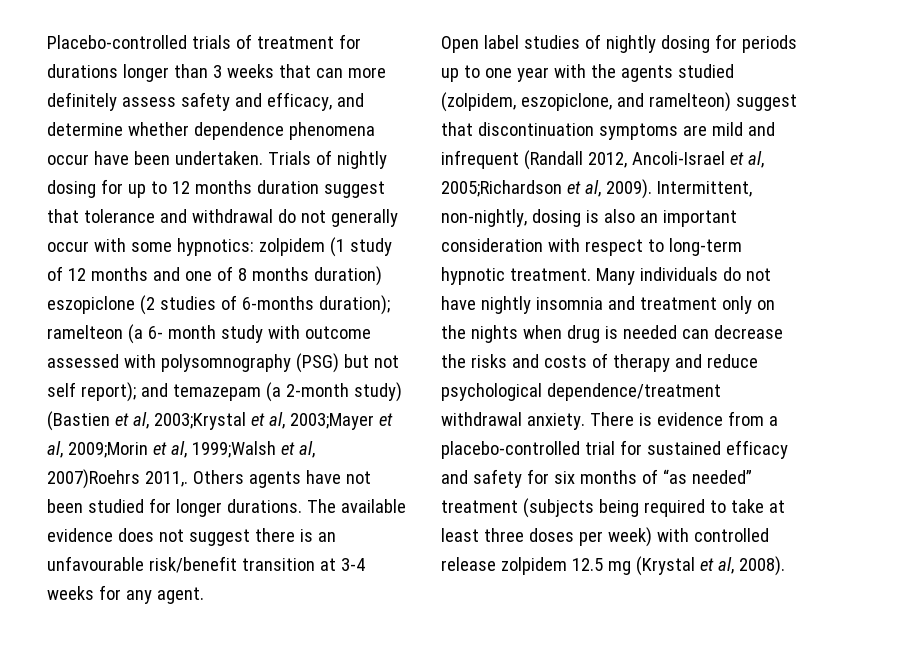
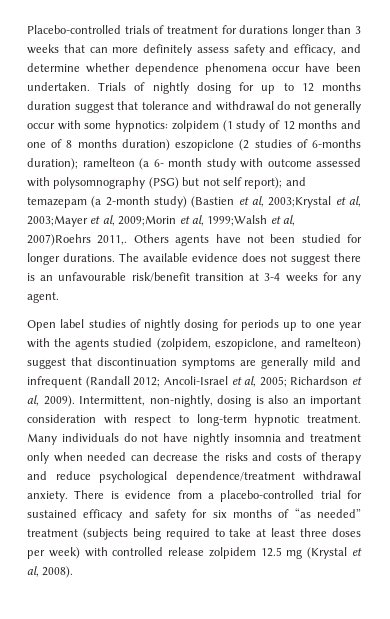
- Open label studies of nightly dosing for periods up to one year with the agents studied (zolpidem, eszopiclone, and ramelteon) suggest that discontinuation symptoms are mild and infrequent (Randall 2012, Ancoli-Israel et al, 2005;Richardson et al, 2009).
+ Open label studies of nightly dosing for periods up to one year with the agents studied (zolpidem, eszopiclone, and ramelteon) suggest that discontinuation symptoms are generally mild and infrequent (Randall 2012; Ancoli-Israel et al, 2005; Richardson et al, 2009).
- Many individuals do not have nightly insomnia and treatment only on the nights when drug is needed can decrease the risks and costs of therapy and reduce psychological dependence/treatment withdrawal anxiety.
+ Many individuals do not have nightly insomnia and treatment only when needed can decrease the risks and costs of therapy and reduce psychological dependence/treatment withdrawal anxiety.

